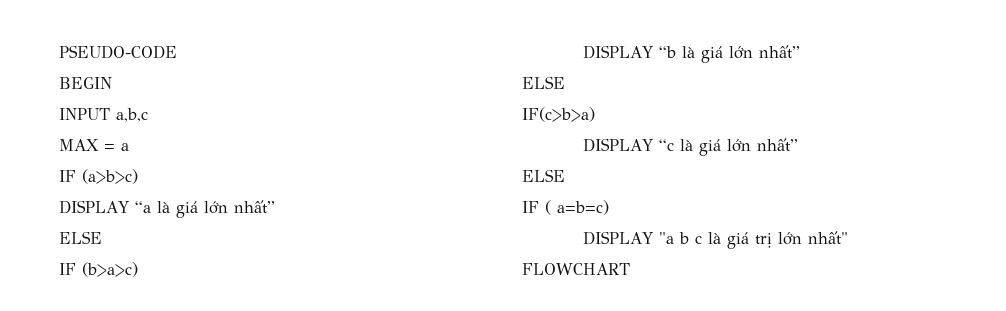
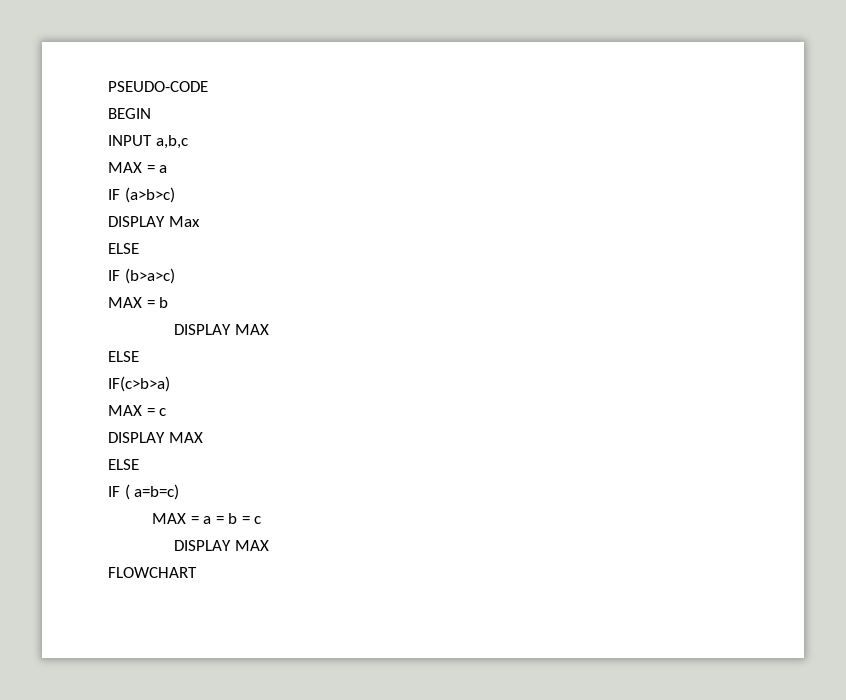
- DISPLAY “a là giá lớn nhất”
+ DISPLAY Max
  ELSE
  IF (b>a>c)
- DISPLAY “b là giá lớn nhất”
+ MAX = b
+ DISPLAY MAX
  ELSE
  IF(c>b>a)
- DISPLAY “c là giá lớn nhất”
+ MAX = c
+ DISPLAY MAX
  ELSE
  IF ( a=b=c)
- DISPLAY "a b c là giá trị lớn nhất"
+ MAX = a = b = c
+ DISPLAY MAX

